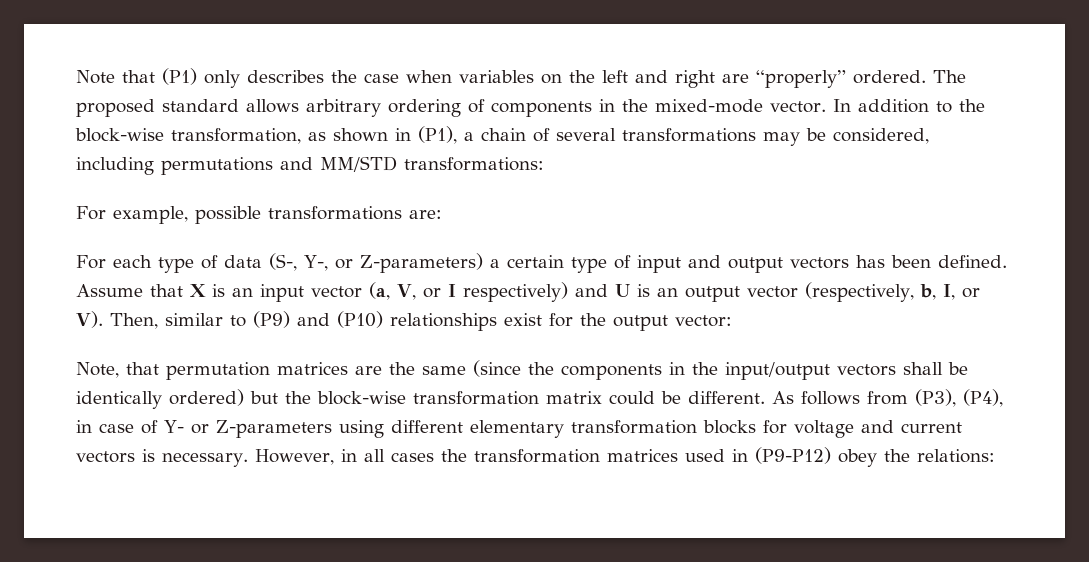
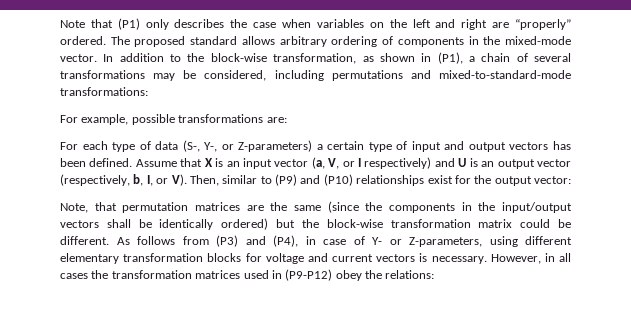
- In addition to the block-wise transformation, as shown in (P1), a chain of several transformations may be considered, including permutations and MM/STD transformations:
+ In addition to the block-wise transformation, as shown in (P1), a chain of several transformations may be considered, including permutations and mixed-to-standard-mode transformations:
- As follows from (P3), (P4), in case of Y- or Z-parameters using different elementary transformation blocks for voltage and current vectors is necessary.
+ As follows from (P3) and (P4), in case of Y- or Z-parameters, using different elementary transformation blocks for voltage and current vectors is necessary.

